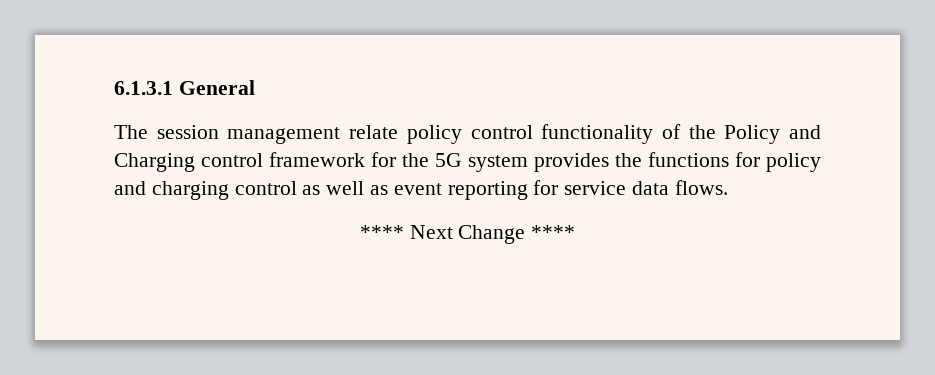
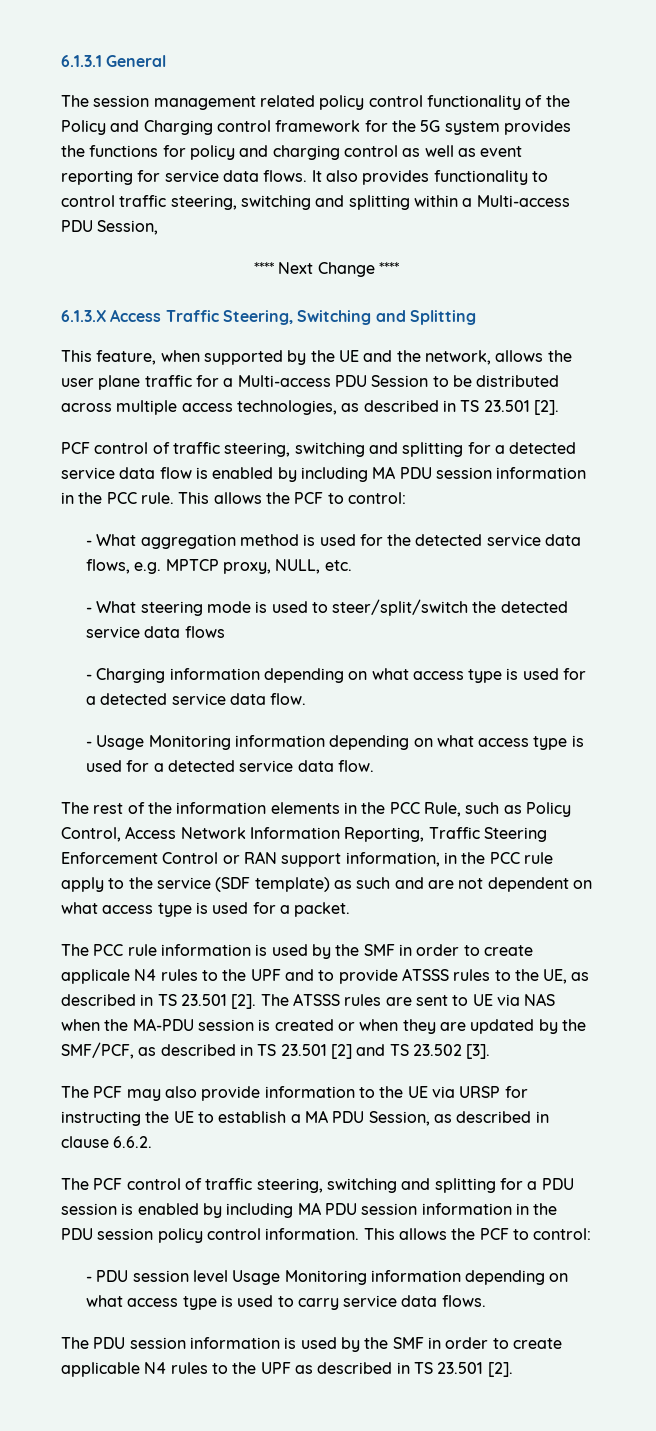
- The session management relate policy control functionality of the Policy and Charging control framework for the 5G system provides the functions for policy and charging control as well as event reporting for service data flows.
+ The session management related policy control functionality of the Policy and Charging control framework for the 5G system provides the functions for policy and charging control as well as event reporting for service data flows. It also provides functionality to control traffic steering, switching and splitting within a Multi-access PDU Session,
  **** Next Change ****
+ 6.1.3.X Access Traffic Steering, Switching and Splitting
+ This feature, when supported by the UE and the network, allows the user plane traffic for a Multi-access PDU Session to be distributed across multiple access technologies, as described in TS 23.501 [2].
+ PCF control of traffic steering, switching and splitting for a detected service data flow is enabled by including MA PDU session information in the PCC rule. This allows the PCF to control:
+ - What aggregation method is used for the detected service data flows, e.g. MPTCP proxy, NULL, etc.
+ - What steering mode is used to steer/split/switch the detected service data flows
+ - Charging information depending on what access type is used for a detected service data flow.
+ - Usage Monitoring information depending on what access type is used for a detected service data flow.
+ The rest of the information elements in the PCC Rule, such as Policy Control, Access Network Information Reporting, Traffic Steering Enforcement Control or RAN support information, in the PCC rule apply to the service (SDF template) as such and are not dependent on what access type is used for a packet.
+ The PCC rule information is used by the SMF in order to create applicale N4 rules to the UPF and to provide ATSSS rules to the UE, as described in TS 23.501 [2]. The ATSSS rules are sent to UE via NAS when the MA-PDU session is created or when they are updated by the SMF/PCF, as described in TS 23.501 [2] and TS 23.502 [3].
+ The PCF may also provide information to the UE via URSP for instructing the UE to establish a MA PDU Session, as described in clause 6.6.2.
+ The PCF control of traffic steering, switching and splitting for a PDU session is enabled by including MA PDU session information in the PDU session policy control information. This allows the PCF to control:
+ - PDU session level Usage Monitoring information depending on what access type is used to carry service data flows.
+ The PDU session information is used by the SMF in order to create applicable N4 rules to the UPF as described in TS 23.501 [2].

